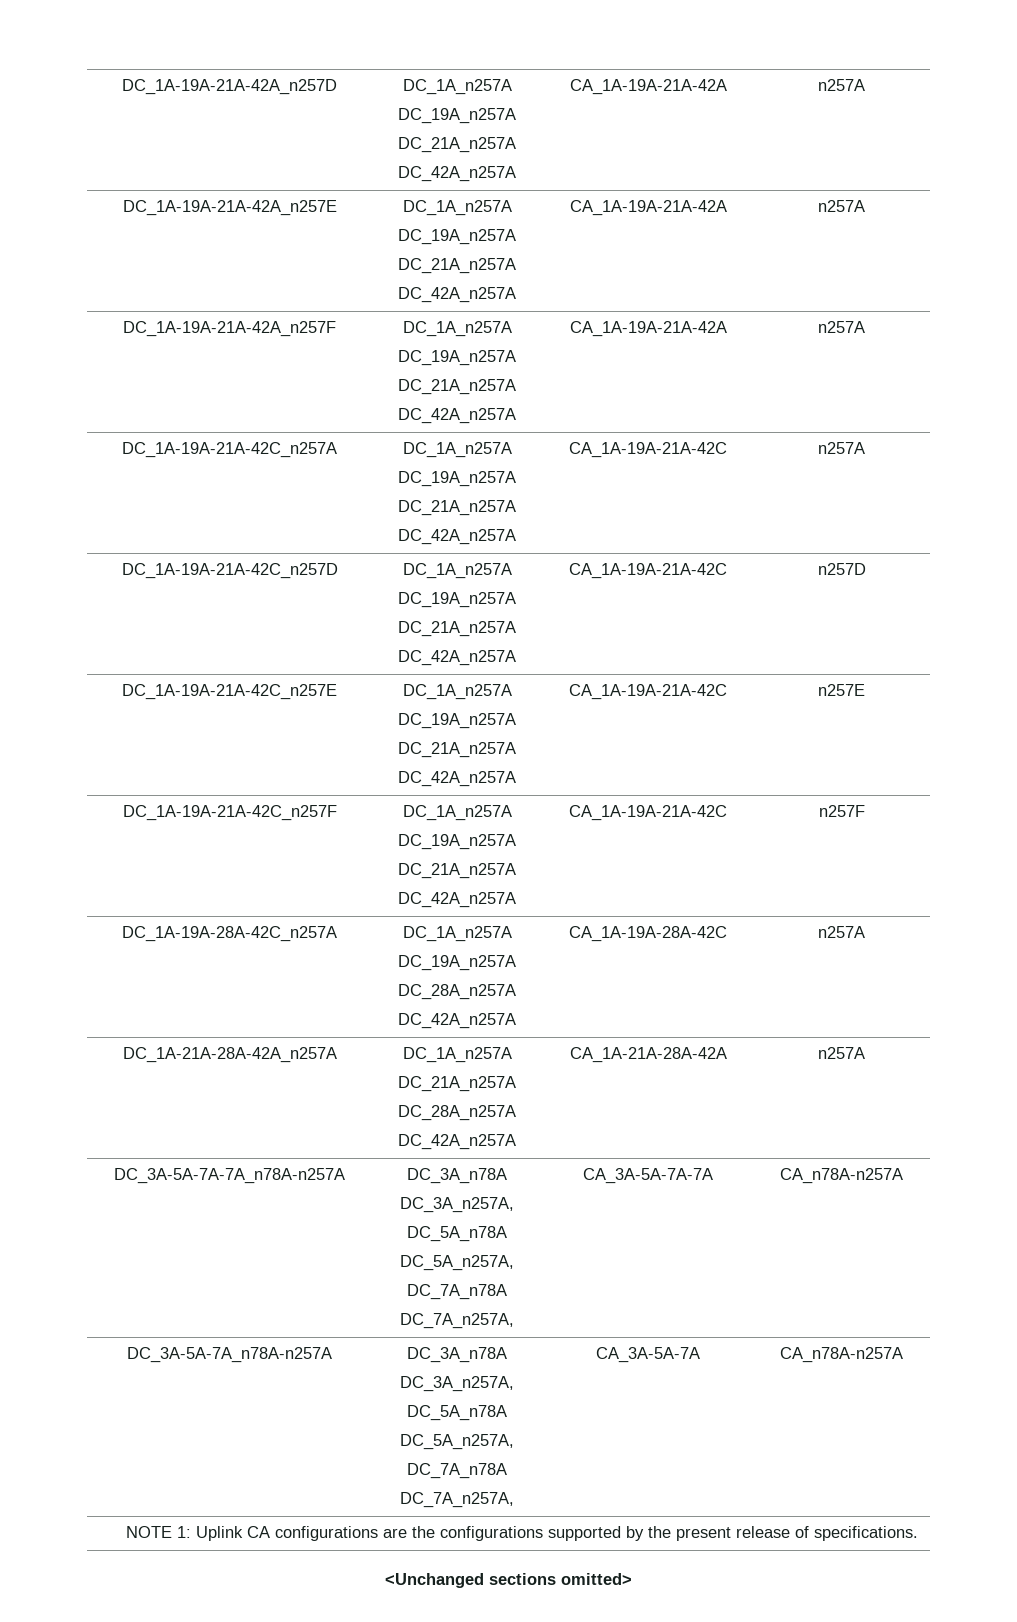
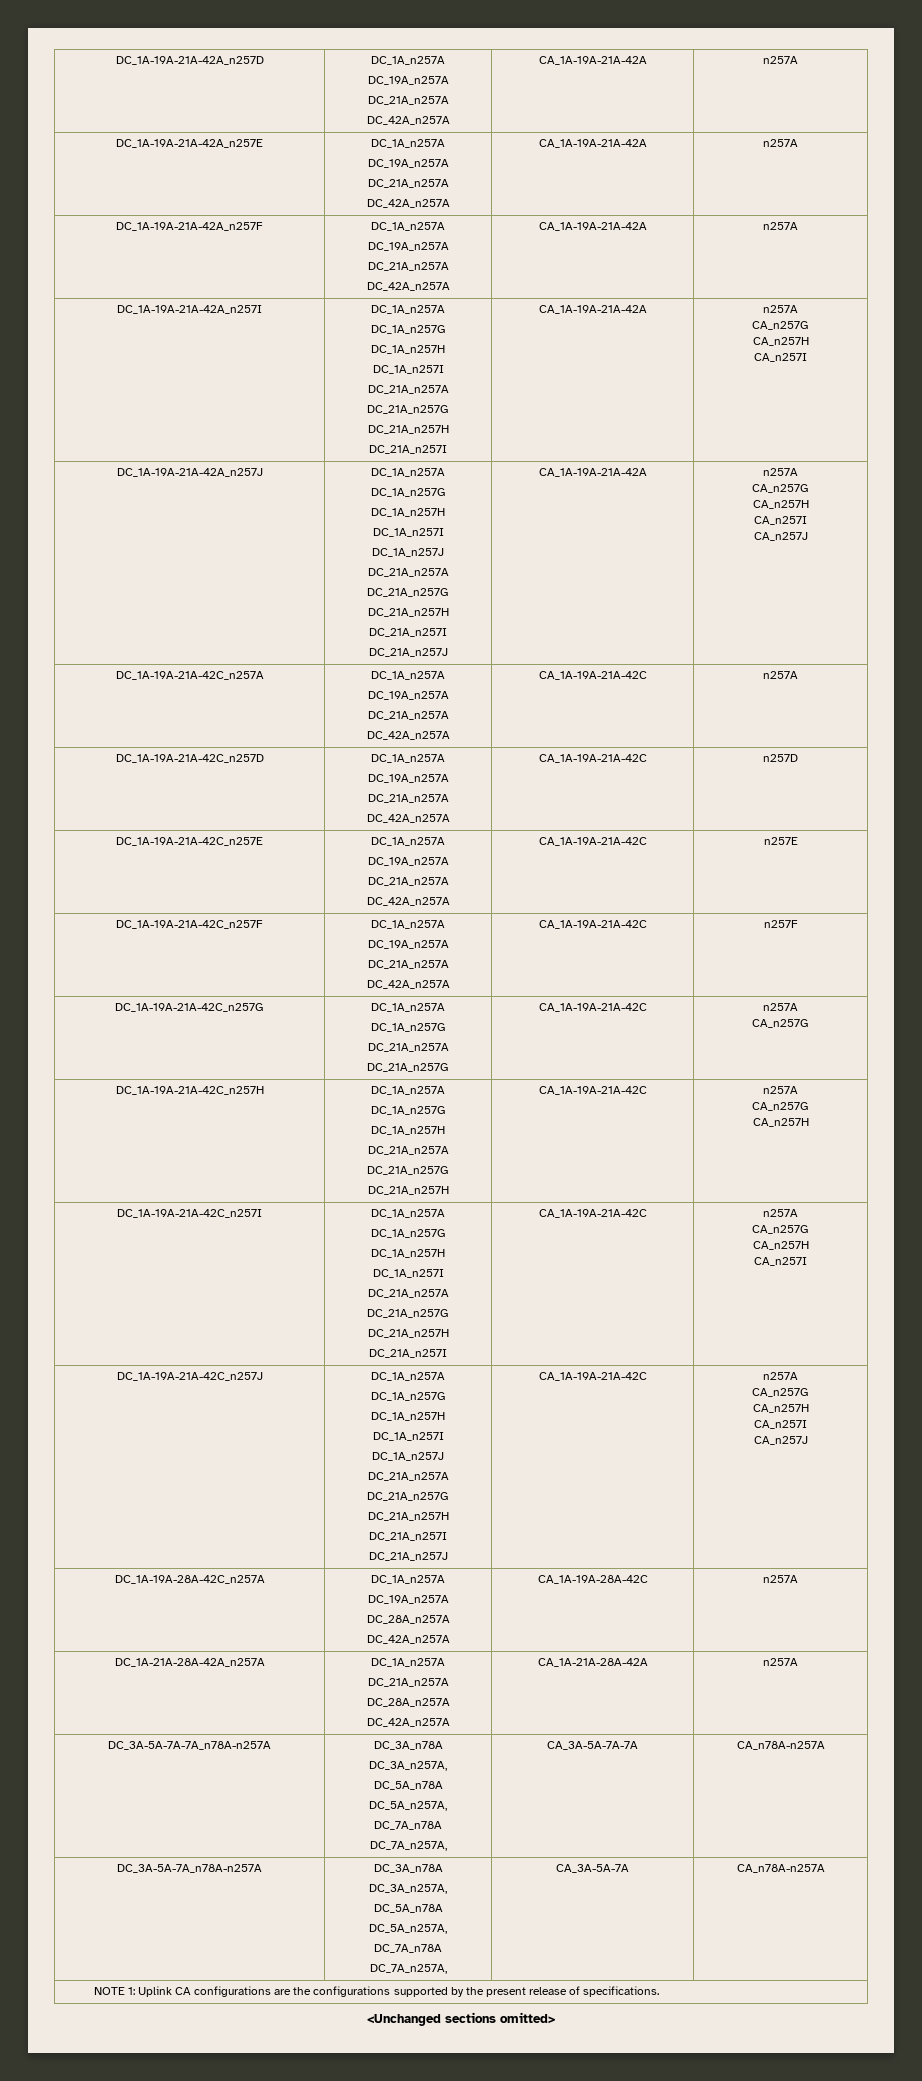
+ DC_1A-19A-21A-42A_n257I | DC_1A_n257A
+ DC_1A_n257G
+ DC_1A_n257H
+ DC_1A_n257I
+ DC_21A_n257A
+ DC_21A_n257G
+ DC_21A_n257H
+ DC_21A_n257I | CA_1A-19A-21A-42A | n257A
+ CA_n257G
+ CA_n257H
+ CA_n257I
+ DC_1A-19A-21A-42A_n257J | DC_1A_n257A
+ DC_1A_n257G
+ DC_1A_n257H
+ DC_1A_n257I
+ DC_1A_n257J
+ DC_21A_n257A
+ DC_21A_n257G
+ DC_21A_n257H
+ DC_21A_n257I
+ DC_21A_n257J | CA_1A-19A-21A-42A | n257A
+ CA_n257G
+ CA_n257H
+ CA_n257I
+ CA_n257J
+ DC_1A-19A-21A-42C_n257G | DC_1A_n257A
+ DC_1A_n257G
+ DC_21A_n257A
+ DC_21A_n257G | CA_1A-19A-21A-42C | n257A
+ CA_n257G
+ DC_1A-19A-21A-42C_n257H | DC_1A_n257A
+ DC_1A_n257G
+ DC_1A_n257H
+ DC_21A_n257A
+ DC_21A_n257G
+ DC_21A_n257H | CA_1A-19A-21A-42C | n257A
+ CA_n257G
+ CA_n257H
+ DC_1A-19A-21A-42C_n257I | DC_1A_n257A
+ DC_1A_n257G
+ DC_1A_n257H
+ DC_1A_n257I
+ DC_21A_n257A
+ DC_21A_n257G
+ DC_21A_n257H
+ DC_21A_n257I | CA_1A-19A-21A-42C | n257A
+ CA_n257G
+ CA_n257H
+ CA_n257I
+ DC_1A-19A-21A-42C_n257J | DC_1A_n257A
+ DC_1A_n257G
+ DC_1A_n257H
+ DC_1A_n257I
+ DC_1A_n257J
+ DC_21A_n257A
+ DC_21A_n257G
+ DC_21A_n257H
+ DC_21A_n257I
+ DC_21A_n257J | CA_1A-19A-21A-42C | n257A
+ CA_n257G
+ CA_n257H
+ CA_n257I
+ CA_n257J

